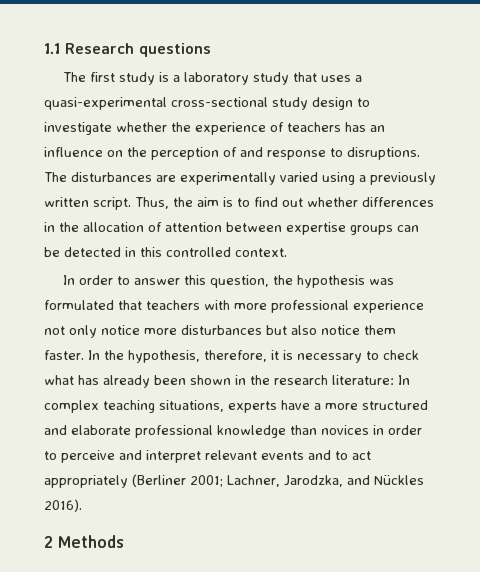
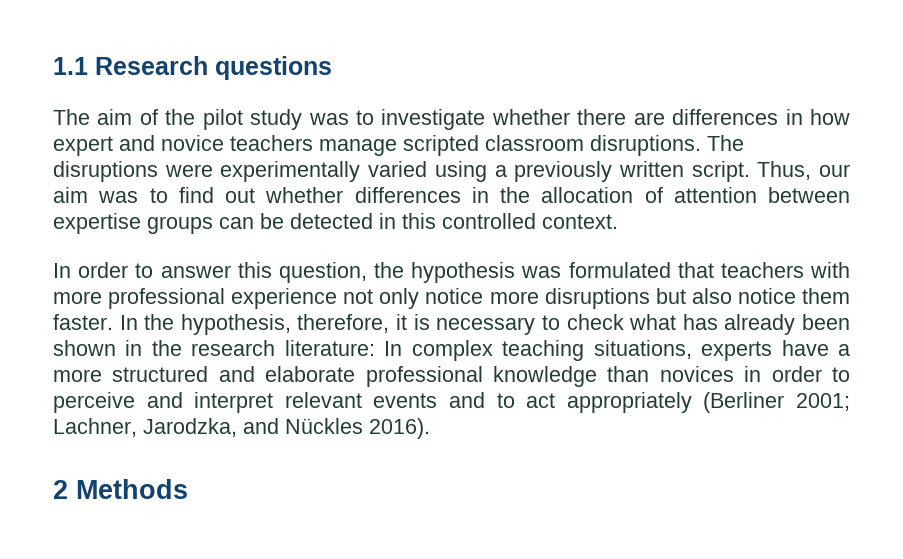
- The first study is a laboratory study that uses a quasi-experimental cross-sectional study design to investigate whether the experience of teachers has an influence on the perception of and response to disruptions. The disturbances are experimentally varied using a previously written script.
+ The aim of the pilot study was to investigate whether there are differences in how expert and novice teachers manage scripted classroom disruptions. The disruptions were experimentally varied using a previously written script.
- Thus, the aim is to find out whether differences in the allocation of attention between expertise groups can be detected in this controlled context.
+ Thus, our aim was to find out whether differences in the allocation of attention between expertise groups can be detected in this controlled context.
- In order to answer this question, the hypothesis was formulated that teachers with more professional experience not only notice more disturbances but also notice them faster.
+ In order to answer this question, the hypothesis was formulated that teachers with more professional experience not only notice more disruptions but also notice them faster.

